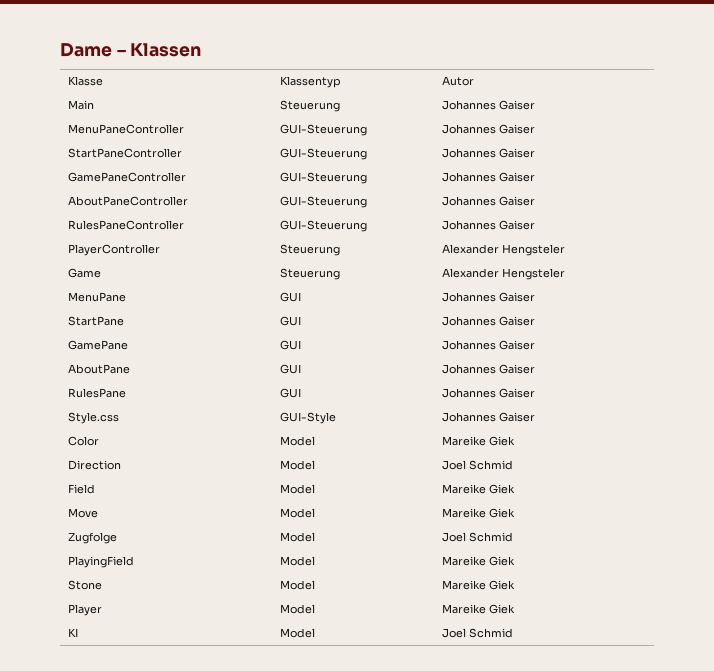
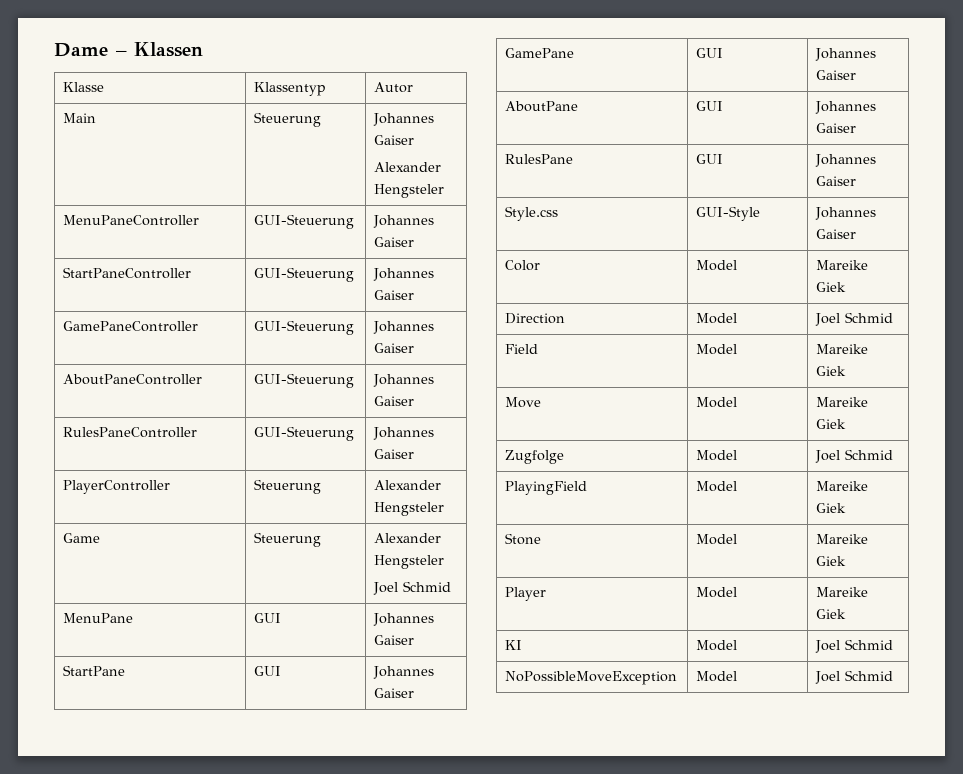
  Main | Steuerung | Johannes Gaiser
+ Alexander Hengsteler
  Game | Steuerung | Alexander Hengsteler
+ Joel Schmid
+ NoPossibleMoveException | Model | Joel Schmid

